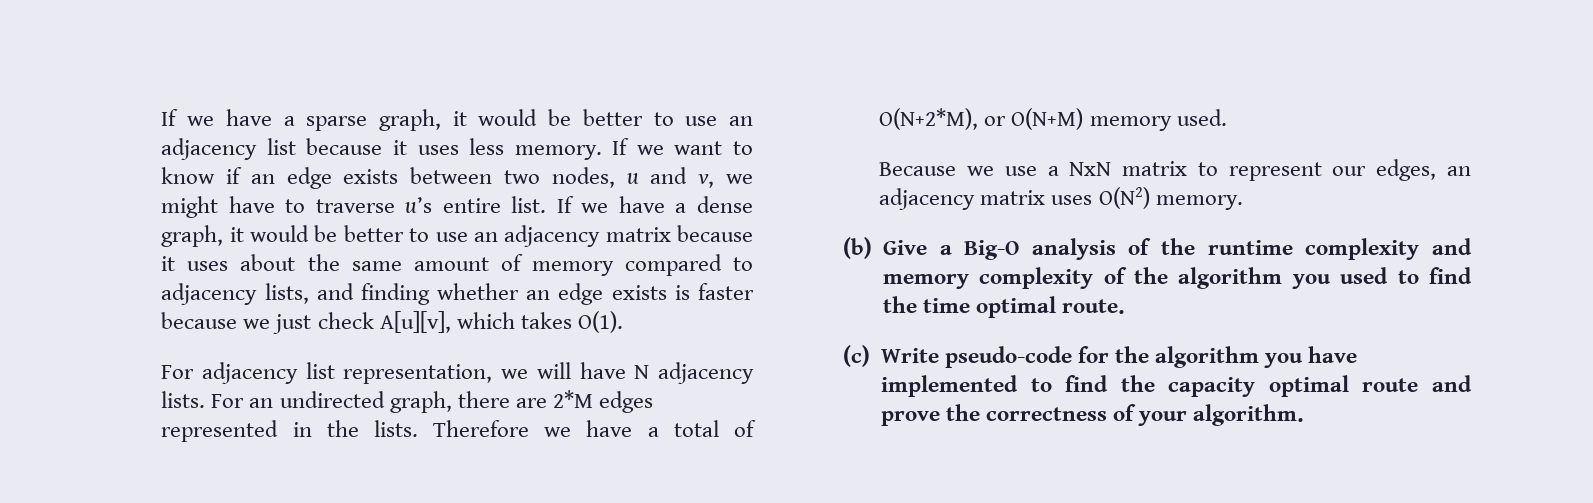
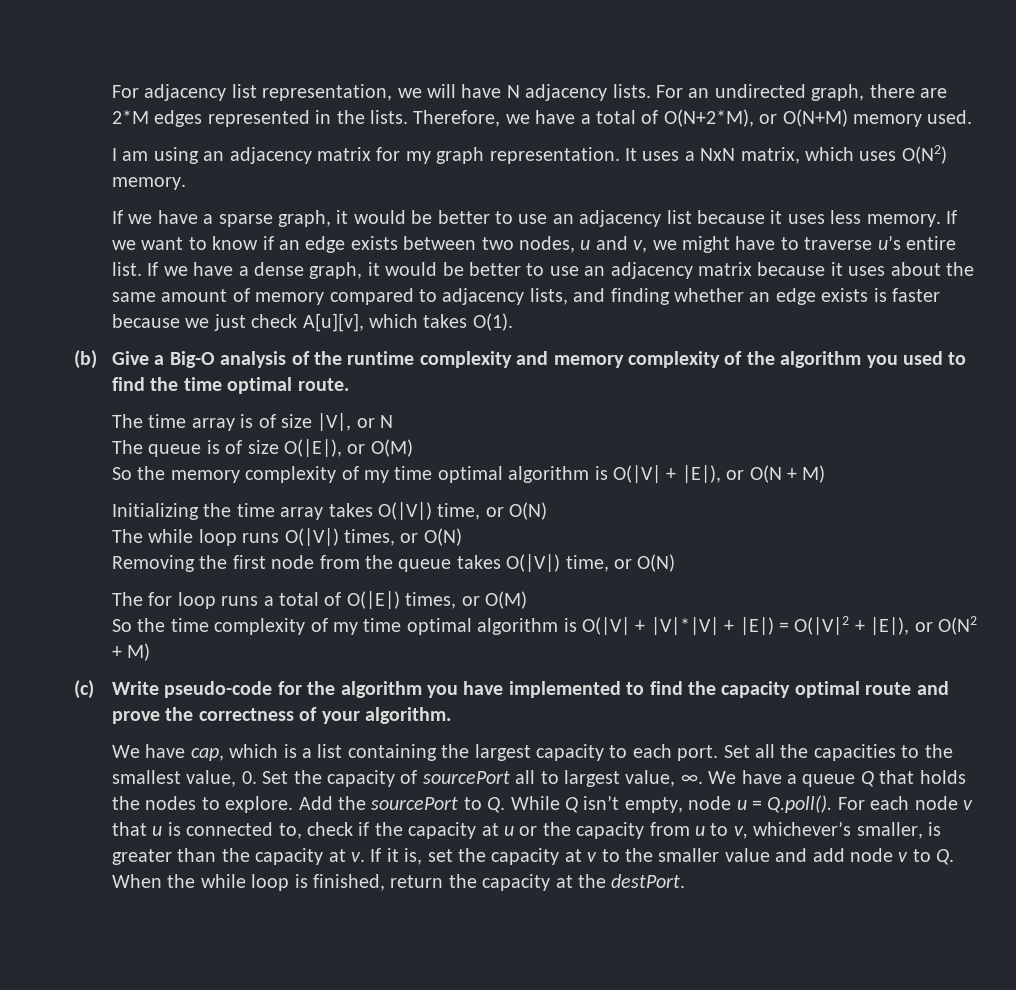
+ For adjacency list representation, we will have N adjacency lists. For an undirected graph, there are 2*M edges represented in the lists. Therefore, we have a total of O(N+2*M), or O(N+M) memory used.
+ I am using an adjacency matrix for my graph representation. It uses a NxN matrix, which uses O(N2) memory.
- For adjacency list representation, we will have N adjacency lists. For an undirected graph, there are 2*M edges represented in the lists. Therefore we have a total of O(N+2*M), or O(N+M) memory used.
- Because we use a NxN matrix to represent our edges, an adjacency matrix uses O(N2) memory.
+ The time array is of size |V|, or N
+ The queue is of size O(|E|), or O(M)
+ So the memory complexity of my time optimal algorithm is O(|V| + |E|), or O(N + M)
+ Initializing the time array takes O(|V|) time, or O(N)
+ The while loop runs O(|V|) times, or O(N)
+ Removing the first node from the queue takes O(|V|) time, or O(N)
+ The for loop runs a total of O(|E|) times, or O(M)
+ So the time complexity of my time optimal algorithm is O(|V| + |V|*|V| + |E|) = O(|V|2 + |E|), or O(N2 + M)
+ We have cap, which is a list containing the largest capacity to each port. Set all the capacities to the smallest value, 0. Set the capacity of sourcePort all to largest value, ∞. We have a queue Q that holds the nodes to explore. Add the sourcePort to Q. While Q isn’t empty, node u = Q.poll(). For each node v that u is connected to, check if the capacity at u or the capacity from u to v, whichever’s smaller, is greater than the capacity at v. If it is, set the capacity at v to the smaller value and add node v to Q. When the while loop is finished, return the capacity at the destPort.

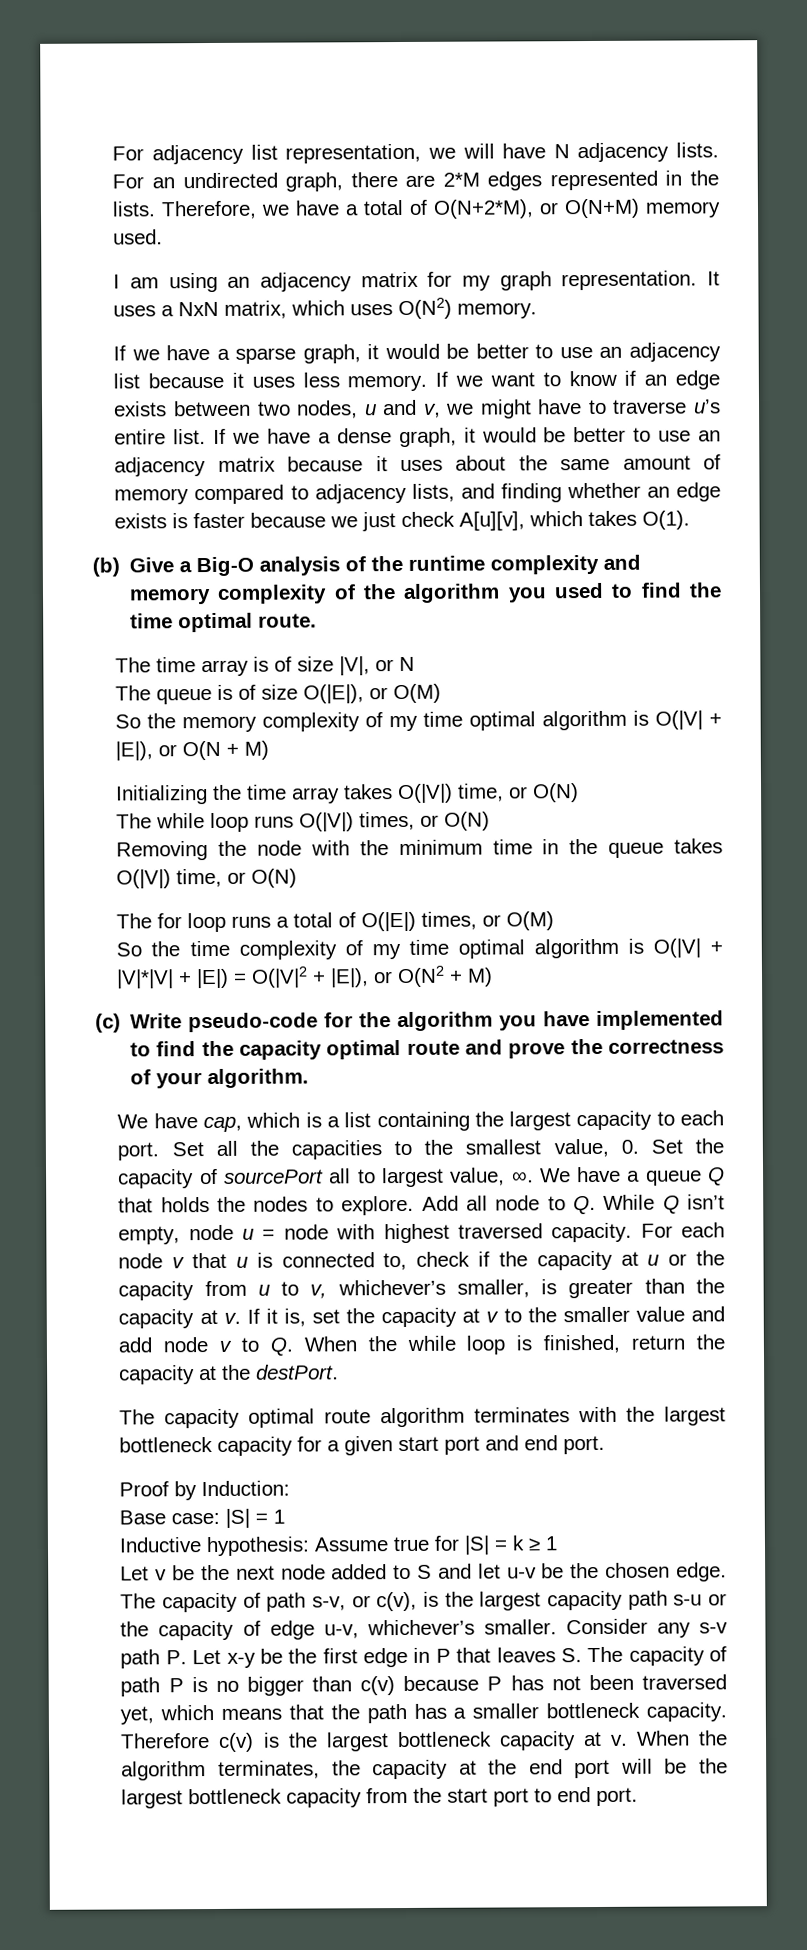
- Removing the first node from the queue takes O(|V|) time, or O(N)
+ Removing the node with the minimum time in the queue takes O(|V|) time, or O(N)
- Add the sourcePort to Q. While Q isn’t empty, node u = Q.poll(). For each node v that u is connected to, check if the capacity at u or the capacity from u to v, whichever’s smaller, is greater than the capacity at v.
+ Add all node to Q. While Q isn’t empty, node u = node with highest traversed capacity. For each node v that u is connected to, check if the capacity at u or the capacity from u to v, whichever’s smaller, is greater than the capacity at v.
+ The capacity optimal route algorithm terminates with the largest bottleneck capacity for a given start port and end port.
+ Proof by Induction:
+ Base case: |S| = 1
+ Inductive hypothesis: Assume true for |S| = k ≥ 1
+ Let v be the next node added to S and let u-v be the chosen edge. The capacity of path s-v, or c(v), is the largest capacity path s-u or the capacity of edge u-v, whichever’s smaller. Consider any s-v path P. Let x-y be the first edge in P that leaves S. The capacity of path P is no bigger than c(v) because P has not been traversed yet, which means that the path has a smaller bottleneck capacity. Therefore c(v) is the largest bottleneck capacity at v. When the algorithm terminates, the capacity at the end port will be the largest bottleneck capacity from the start port to end port.

